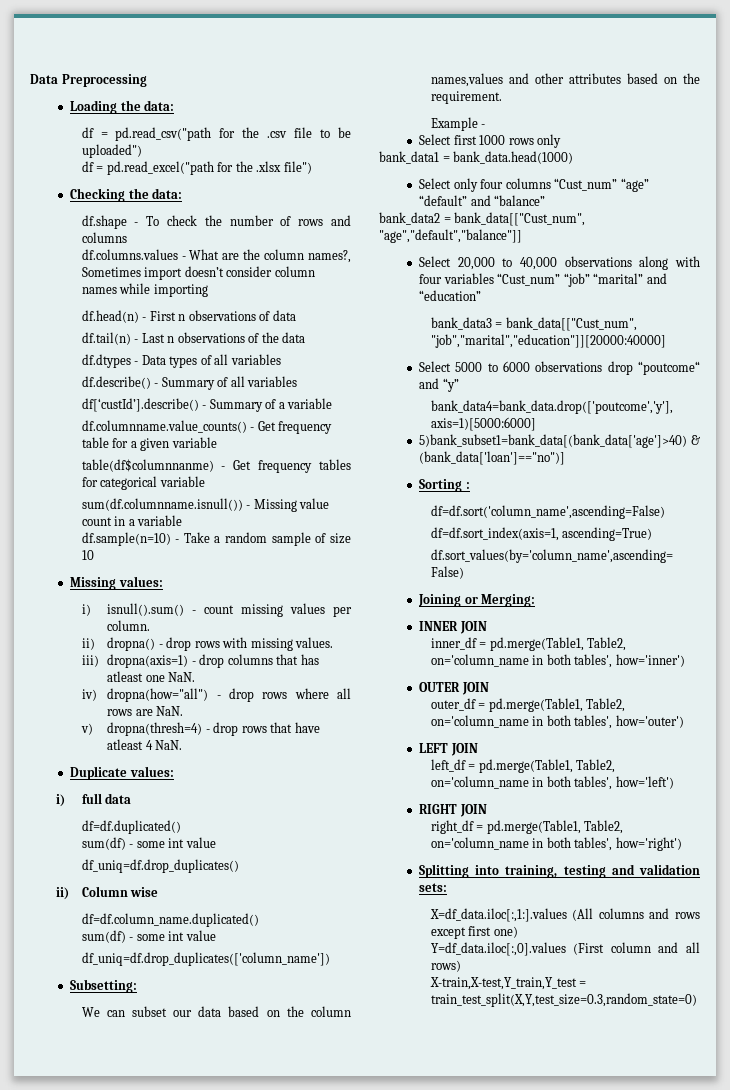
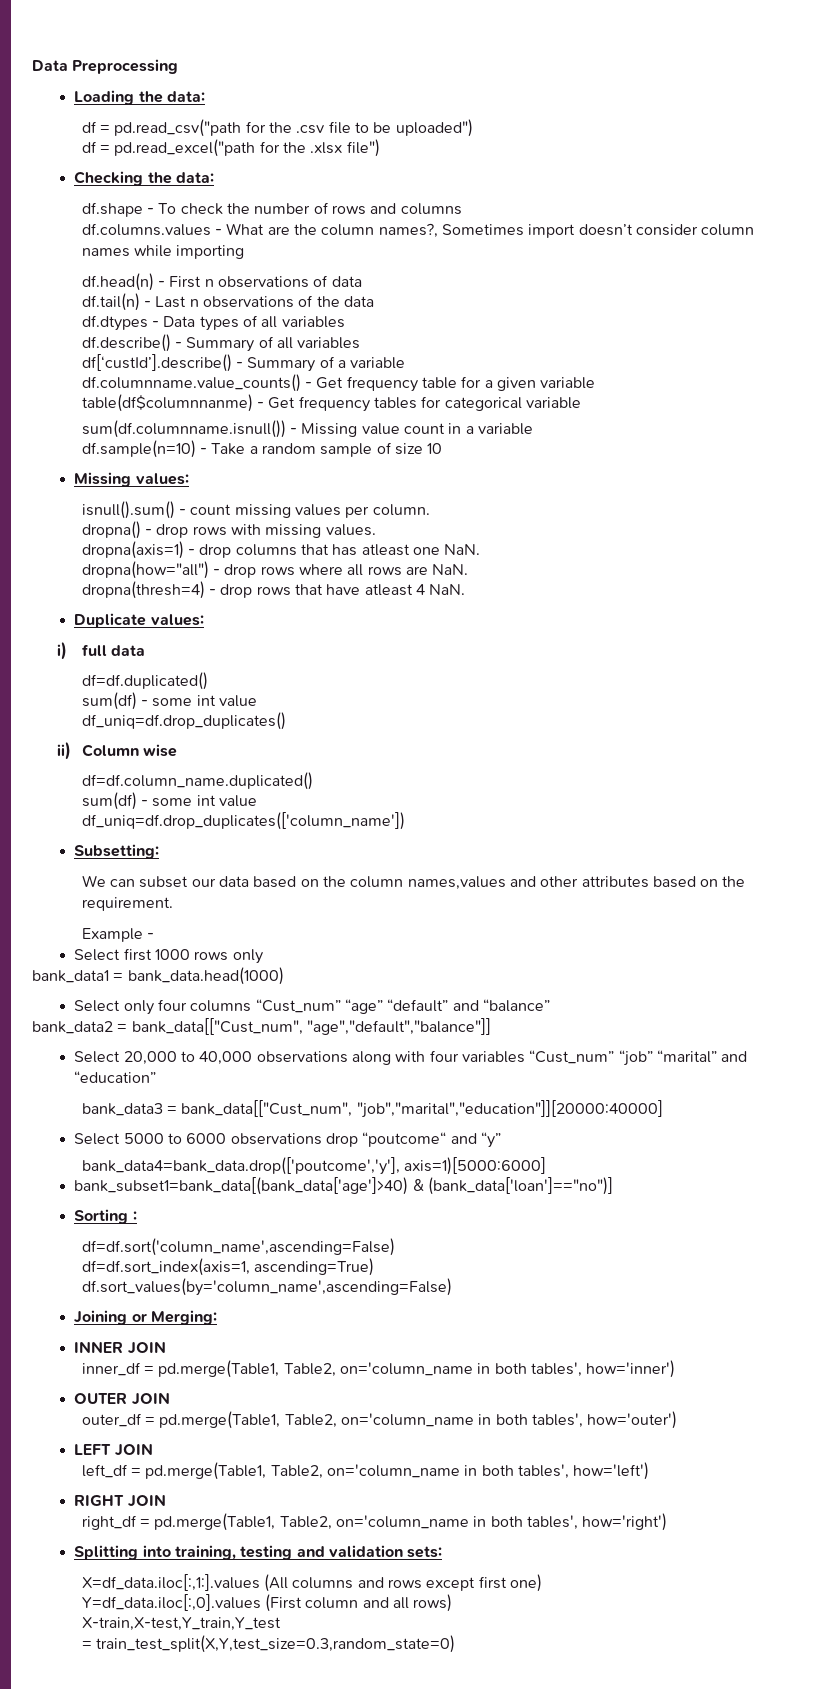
- i) isnull().sum() - count missing values per column.
+ isnull().sum() - count missing values per column.
- ii) dropna() - drop rows with missing values.
+ dropna() - drop rows with missing values.
- iii) dropna(axis=1) - drop columns that has atleast one NaN.
+ dropna(axis=1) - drop columns that has atleast one NaN.
- iv) dropna(how="all") - drop rows where all rows are NaN.
+ dropna(how="all") - drop rows where all rows are NaN.
- v) dropna(thresh=4) - drop rows that have atleast 4 NaN.
+ dropna(thresh=4) - drop rows that have atleast 4 NaN.
- 5)bank_subset1=bank_data[(bank_data['age']>40) & (bank_data['loan']=="no")]
+ bank_subset1=bank_data[(bank_data['age']>40) & (bank_data['loan']=="no")]
- X-train,X-test,Y_train,Y_test = train_test_split(X,Y,test_size=0.3,random_state=0)
+ X-train,X-test,Y_train,Y_test
+ = train_test_split(X,Y,test_size=0.3,random_state=0)

